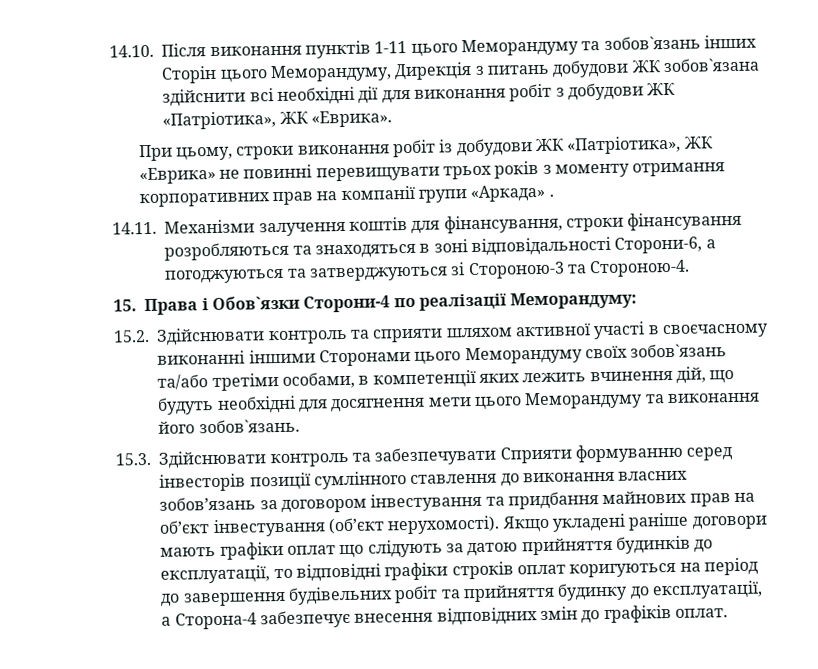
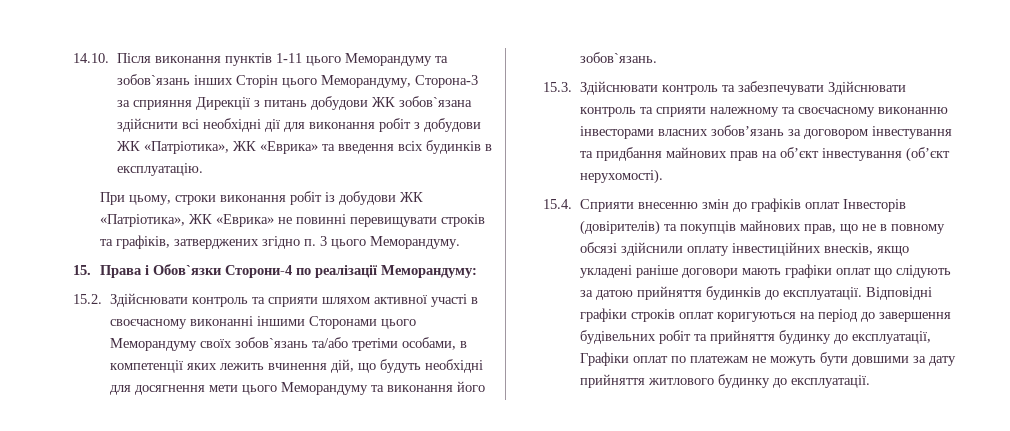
- 14.10. Після виконання пунктів 1-11 цього Меморандуму та зобов`язань інших Сторін цього Меморандуму, Дирекція з питань добудови ЖК зобов`язана здійснити всі необхідні дії для виконання робіт з добудови ЖК «Патріотика», ЖК «Еврика».
+ 14.10. Після виконання пунктів 1-11 цього Меморандуму та зобов`язань інших Сторін цього Меморандуму, Сторона-3 за сприяння Дирекції з питань добудови ЖК зобов`язана здійснити всі необхідні дії для виконання робіт з добудови ЖК «Патріотика», ЖК «Еврика» та введення всіх будинків в експлуатацію.
- При цьому, строки виконання робіт із добудови ЖК «Патріотика», ЖК «Еврика» не повинні перевищувати трьох років з моменту отримання корпоративних прав на компанії групи «Аркада» .
- 14.11. Механізми залучення коштів для фінансування, строки фінансування розробляються та знаходяться в зоні відповідальності Сторони-6, а погоджуються та затверджуються зі Стороною-3 та Стороною-4.
+ При цьому, строки виконання робіт із добудови ЖК «Патріотика», ЖК «Еврика» не повинні перевищувати строків та графіків, затверджених згідно п. 3 цього Меморандуму.
- 15.3. Здійснювати контроль та забезпечувати Сприяти формуванню серед інвесторів позиції сумлінного ставлення до виконання власних зобов’язань за договором інвестування та придбання майнових прав на об’єкт інвестування (об’єкт нерухомості). Якщо укладені раніше договори мають графіки оплат що слідують за датою прийняття будинків до експлуатації, то відповідні графіки строків оплат коригуються на період до завершення будівельних робіт та прийняття будинку до експлуатації, а Сторона-4 забезпечує внесення відповідних змін до графіків оплат.
+ 15.3. Здійснювати контроль та забезпечувати Здійснювати контроль та сприяти належному та своєчасному виконанню інвесторами власних зобов’язань за договором інвестування та придбання майнових прав на об’єкт інвестування (об’єкт нерухомості).
+ 15.4. Сприяти внесенню змін до графіків оплат Інвесторів (довірителів) та покупців майнових прав, що не в повному обсязі здійснили оплату інвестиційних внесків, якщо укладені раніше договори мають графіки оплат що слідують за датою прийняття будинків до експлуатації. Відповідні графіки строків оплат коригуються на період до завершення будівельних робіт та прийняття будинку до експлуатації, Графіки оплат по платежам не можуть бути довшими за дату прийняття житлового будинку до експлуатації.

